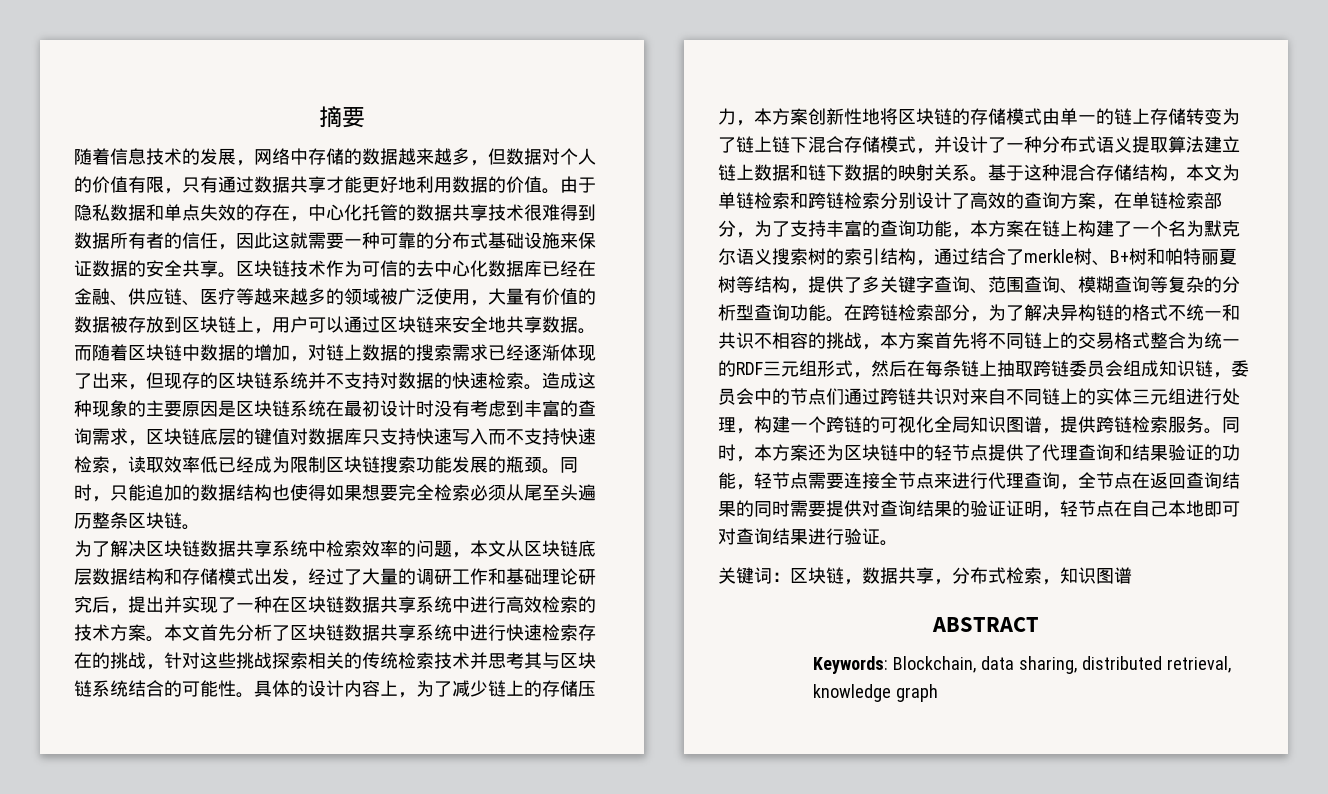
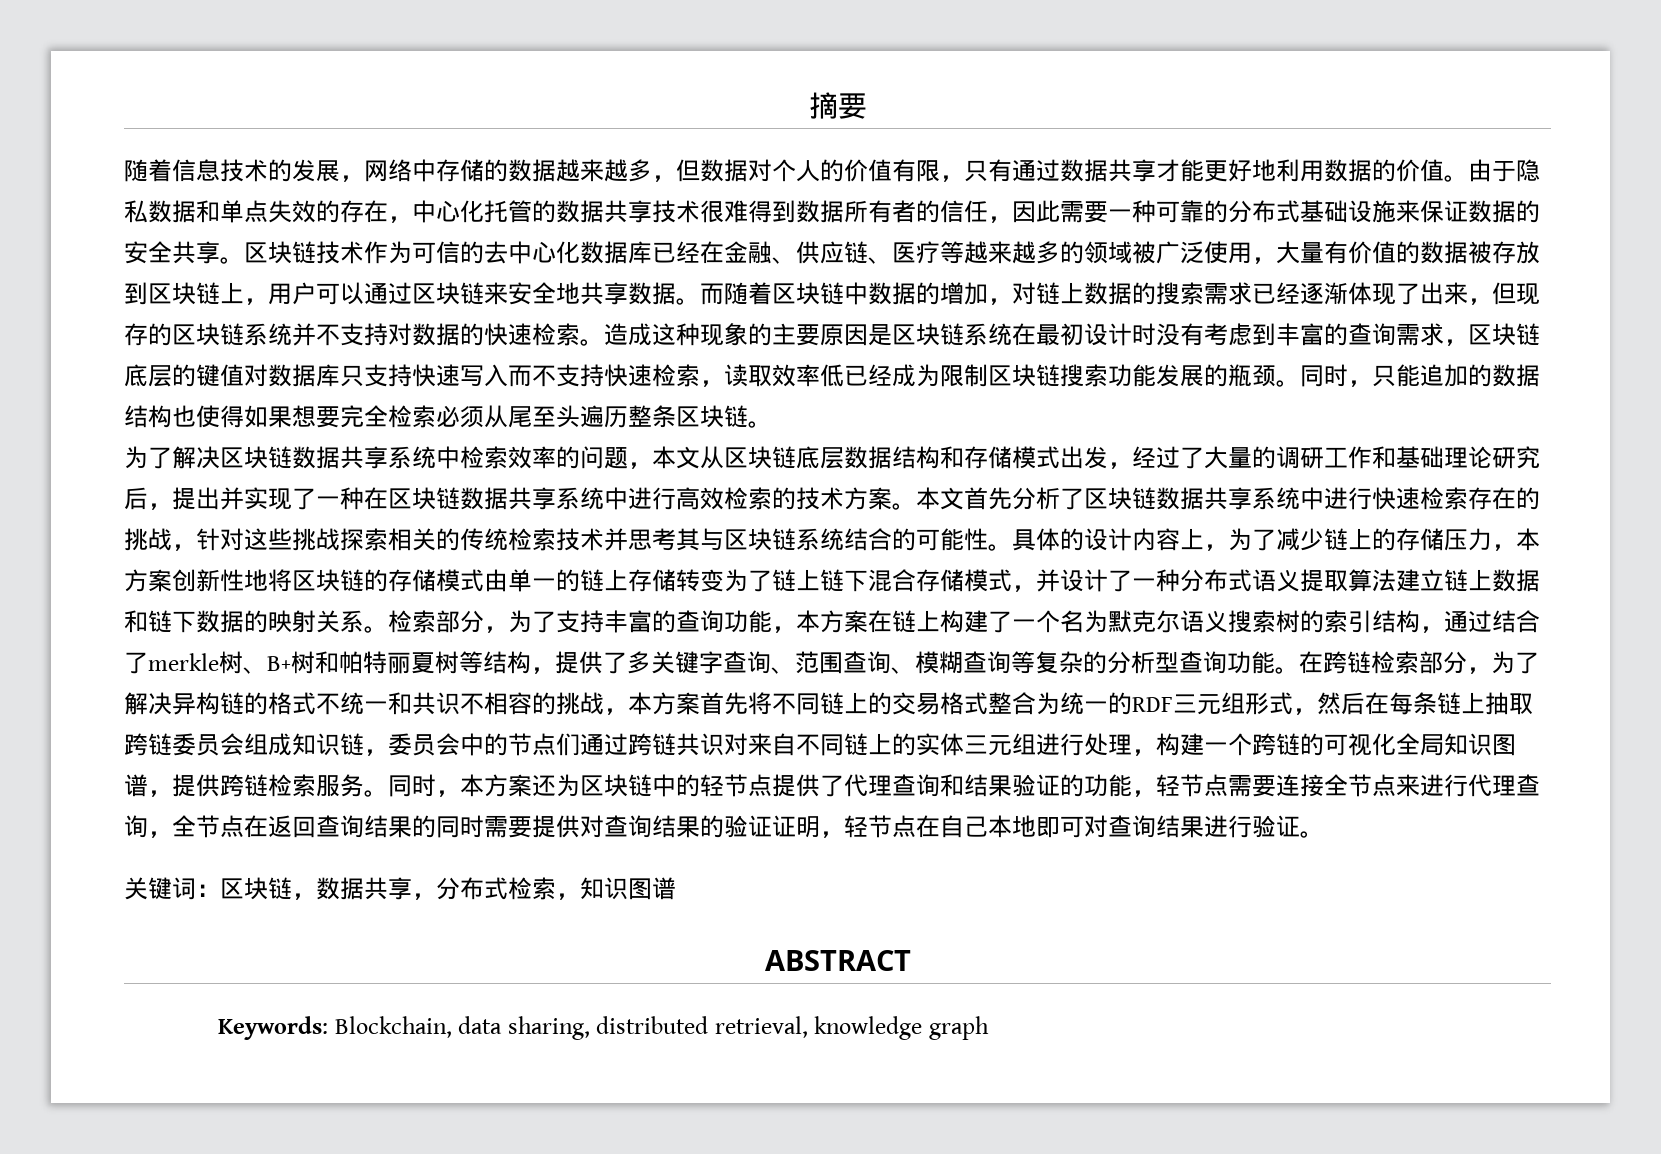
- 由于隐私数据和单点失效的存在，中心化托管的数据共享技术很难得到数据所有者的信任，因此这就需要一种可靠的分布式基础设施来保证数据的安全共享。
+ 由于隐私数据和单点失效的存在，中心化托管的数据共享技术很难得到数据所有者的信任，因此需要一种可靠的分布式基础设施来保证数据的安全共享。
- 基于这种混合存储结构，本文为单链检索和跨链检索分别设计了高效的查询方案，在单链检索部分，为了支持丰富的查询功能，本方案在链上构建了一个名为默克尔语义搜索树的索引结构，通过结合了merkle树、B+树和帕特丽夏树等结构，提供了多关键字查询、范围查询、模糊查询等复杂的分析型查询功能。
+ 检索部分，为了支持丰富的查询功能，本方案在链上构建了一个名为默克尔语义搜索树的索引结构，通过结合了merkle树、B+树和帕特丽夏树等结构，提供了多关键字查询、范围查询、模糊查询等复杂的分析型查询功能。

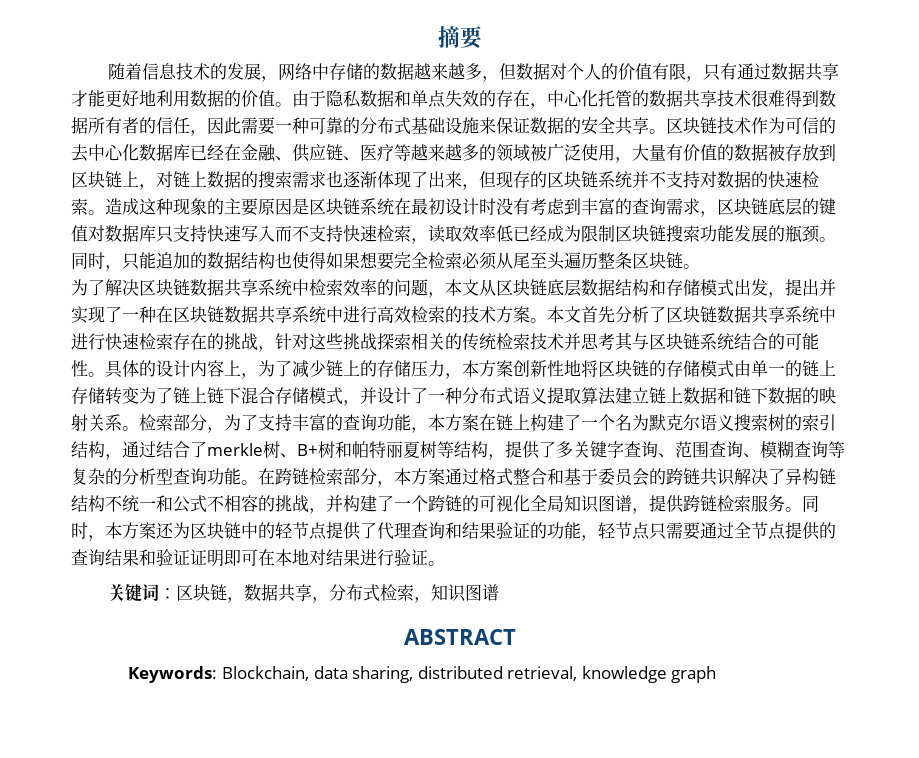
- 区块链技术作为可信的去中心化数据库已经在金融、供应链、医疗等越来越多的领域被广泛使用，大量有价值的数据被存放到区块链上，用户可以通过区块链来安全地共享数据。而随着区块链中数据的增加，对链上数据的搜索需求已经逐渐体现了出来，但现存的区块链系统并不支持对数据的快速检索。
+ 区块链技术作为可信的去中心化数据库已经在金融、供应链、医疗等越来越多的领域被广泛使用，大量有价值的数据被存放到区块链上，对链上数据的搜索需求也逐渐体现了出来，但现存的区块链系统并不支持对数据的快速检索。
- 为了解决区块链数据共享系统中检索效率的问题，本文从区块链底层数据结构和存储模式出发，经过了大量的调研工作和基础理论研究后，提出并实现了一种在区块链数据共享系统中进行高效检索的技术方案。
+ 为了解决区块链数据共享系统中检索效率的问题，本文从区块链底层数据结构和存储模式出发，提出并实现了一种在区块链数据共享系统中进行高效检索的技术方案。
- 在跨链检索部分，为了解决异构链的格式不统一和共识不相容的挑战，本方案首先将不同链上的交易格式整合为统一的RDF三元组形式，然后在每条链上抽取跨链委员会组成知识链，委员会中的节点们通过跨链共识对来自不同链上的实体三元组进行处理，构建一个跨链的可视化全局知识图谱，提供跨链检索服务。
+ 在跨链检索部分，本方案通过格式整合和基于委员会的跨链共识解决了异构链结构不统一和公式不相容的挑战，并构建了一个跨链的可视化全局知识图谱，提供跨链检索服务。
- 同时，本方案还为区块链中的轻节点提供了代理查询和结果验证的功能，轻节点需要连接全节点来进行代理查询，全节点在返回查询结果的同时需要提供对查询结果的验证证明，轻节点在自己本地即可对查询结果进行验证。
+ 同时，本方案还为区块链中的轻节点提供了代理查询和结果验证的功能，轻节点只需要通过全节点提供的查询结果和验证证明即可在本地对结果进行验证。

